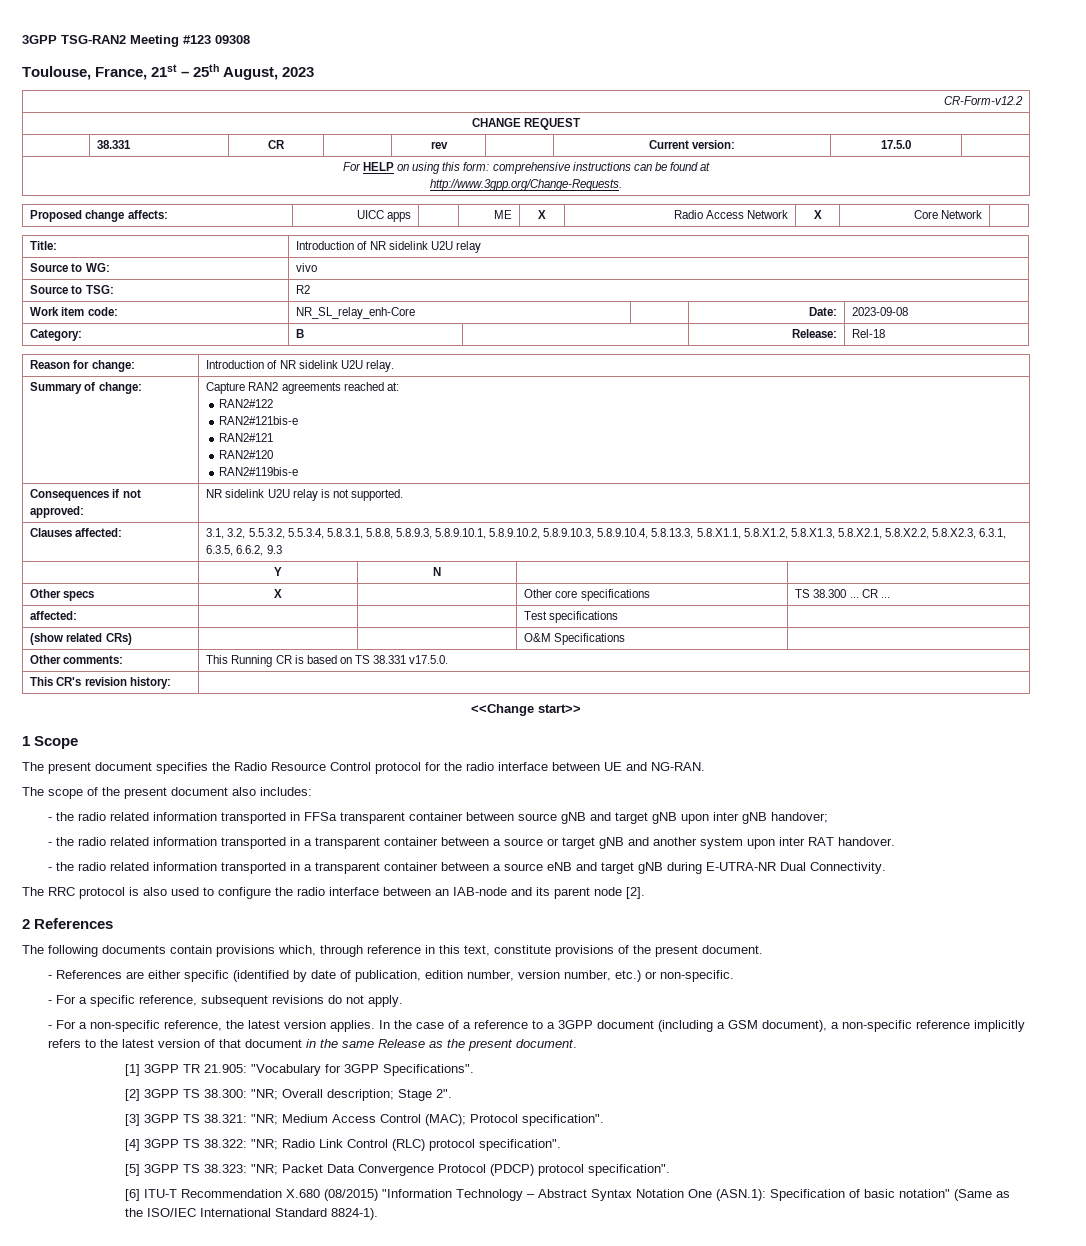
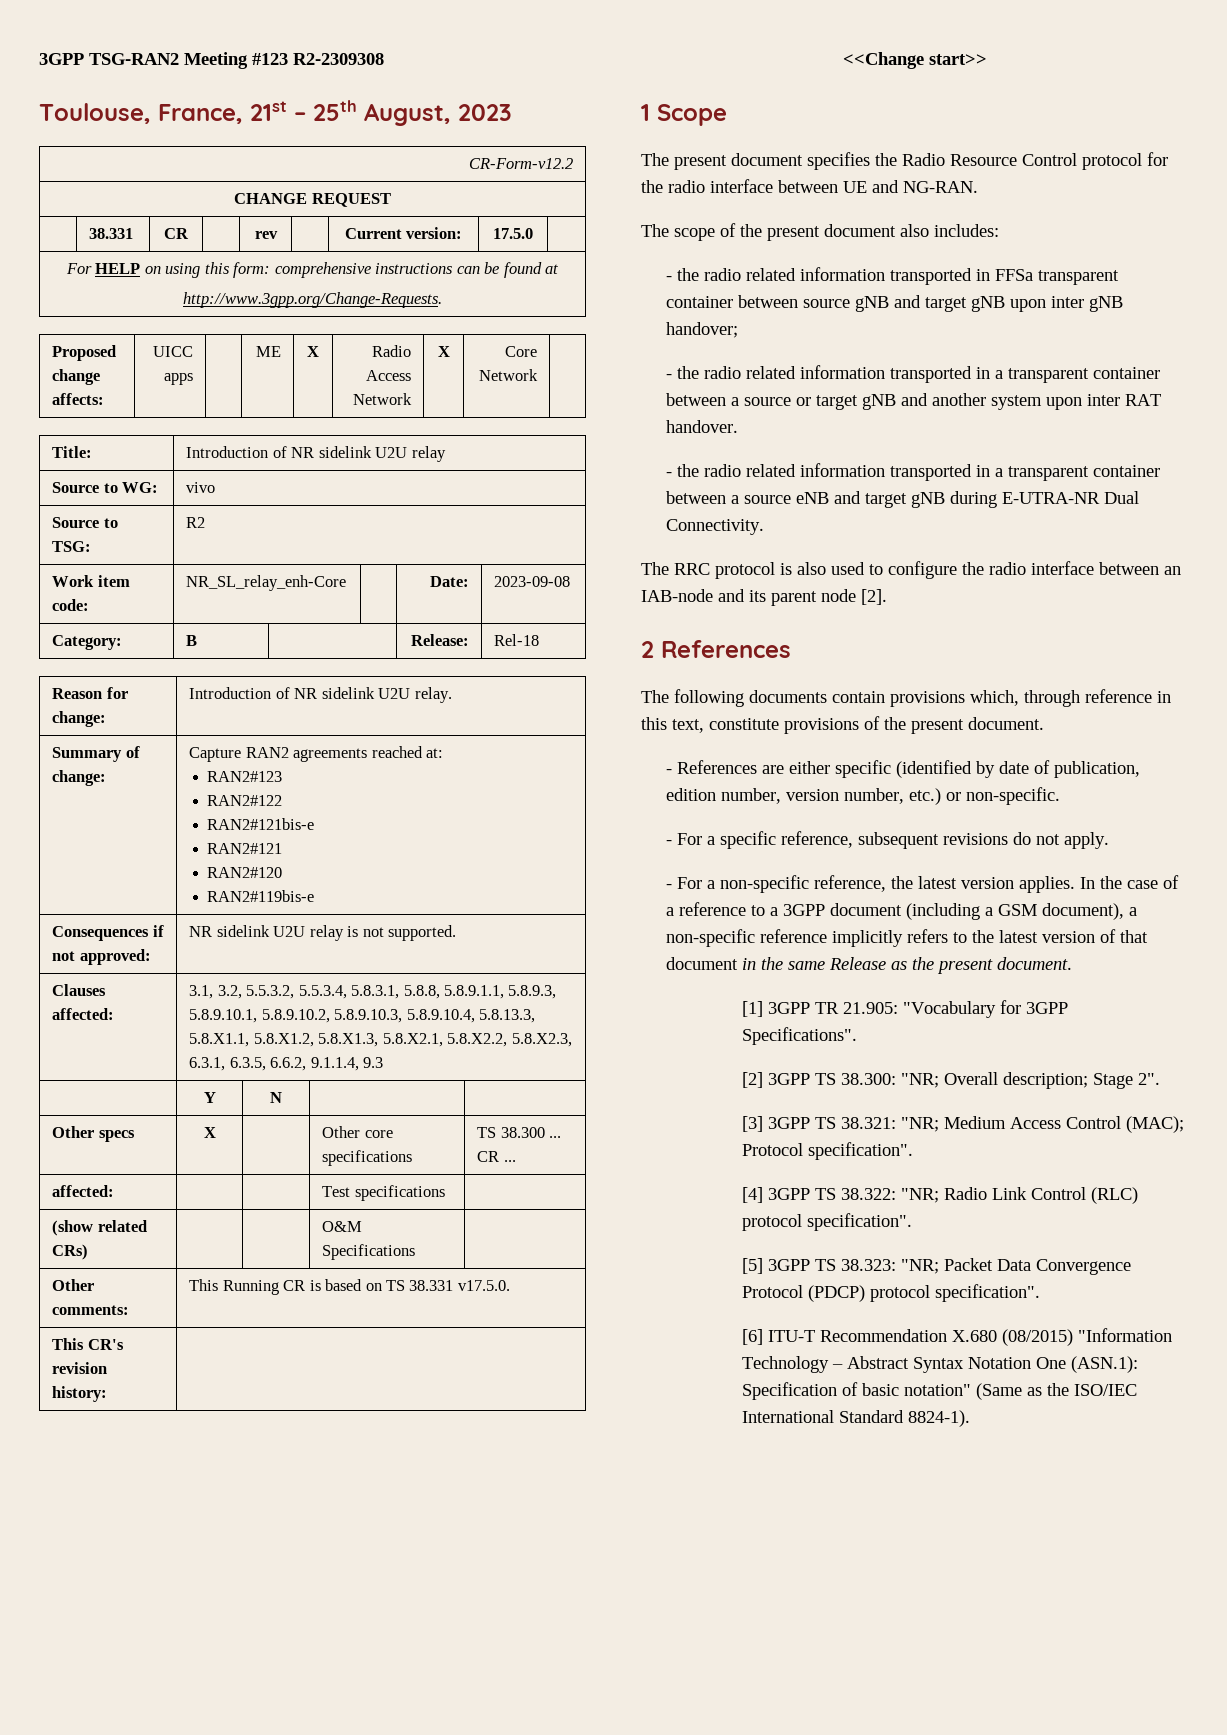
- 3GPP TSG-RAN2 Meeting #123 09308
+ 3GPP TSG-RAN2 Meeting #123 R2-2309308
  Summary of change: | Capture RAN2 agreements reached at:
+ RAN2#123
- Clauses affected: | 3.1, 3.2, 5.5.3.2, 5.5.3.4, 5.8.3.1, 5.8.8, 5.8.9.3, 5.8.9.10.1, 5.8.9.10.2, 5.8.9.10.3, 5.8.9.10.4, 5.8.13.3, 5.8.X1.1, 5.8.X1.2, 5.8.X1.3, 5.8.X2.1, 5.8.X2.2, 5.8.X2.3, 6.3.1, 6.3.5, 6.6.2, 9.3
+ Clauses affected: | 3.1, 3.2, 5.5.3.2, 5.5.3.4, 5.8.3.1, 5.8.8, 5.8.9.1.1, 5.8.9.3, 5.8.9.10.1, 5.8.9.10.2, 5.8.9.10.3, 5.8.9.10.4, 5.8.13.3, 5.8.X1.1, 5.8.X1.2, 5.8.X1.3, 5.8.X2.1, 5.8.X2.2, 5.8.X2.3, 6.3.1, 6.3.5, 6.6.2, 9.1.1.4, 9.3

